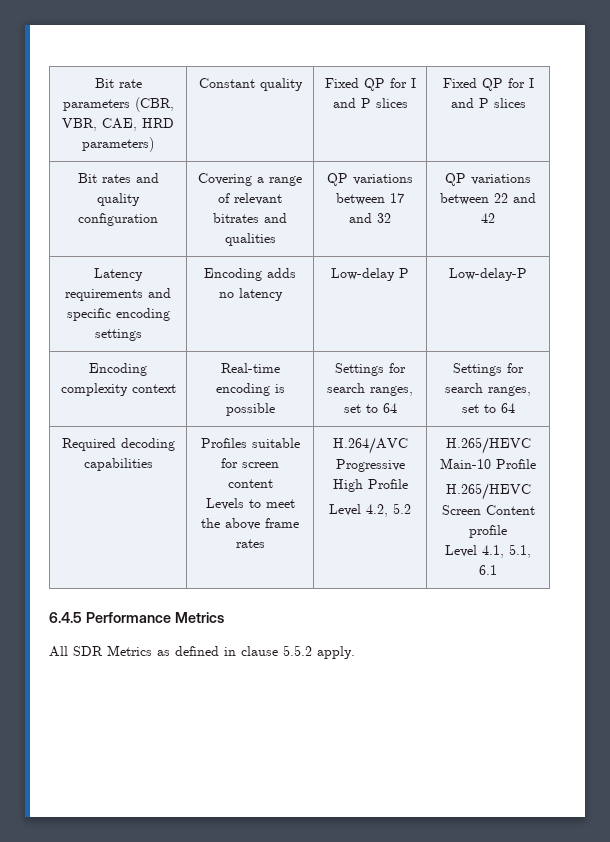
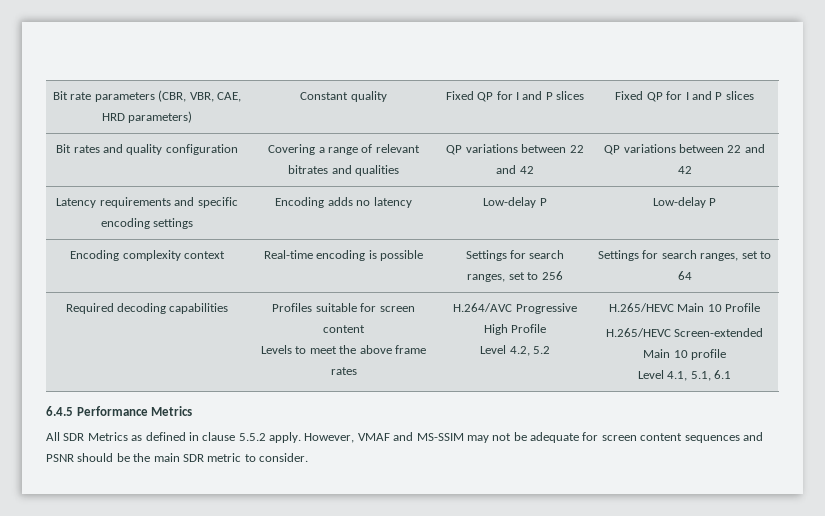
- Bit rates and quality configuration | Covering a range of relevant bitrates and qualities | QP variations between 17 and 32 | QP variations between 22 and 42
+ Bit rates and quality configuration | Covering a range of relevant bitrates and qualities | QP variations between 22 and 42 | QP variations between 22 and 42
- Latency requirements and specific encoding settings | Encoding adds no latency | Low-delay P | Low-delay-P
+ Latency requirements and specific encoding settings | Encoding adds no latency | Low-delay P | Low-delay P
- Encoding complexity context | Real-time encoding is possible | Settings for search ranges, set to 64 | Settings for search ranges, set to 64
+ Encoding complexity context | Real-time encoding is possible | Settings for search ranges, set to 256 | Settings for search ranges, set to 64
  Required decoding capabilities | Profiles suitable for screen content
  Levels to meet the above frame rates | H.264/AVC Progressive High Profile
- Level 4.2, 5.2 | H.265/HEVC Main-10 Profile
- H.265/HEVC Screen Content profile
+ Level 4.2, 5.2 | H.265/HEVC Main 10 Profile
+ H.265/HEVC Screen-extended Main 10 profile
+ However, VMAF and MS-SSIM may not be adequate for screen content sequences and PSNR should be the main SDR metric to consider.

